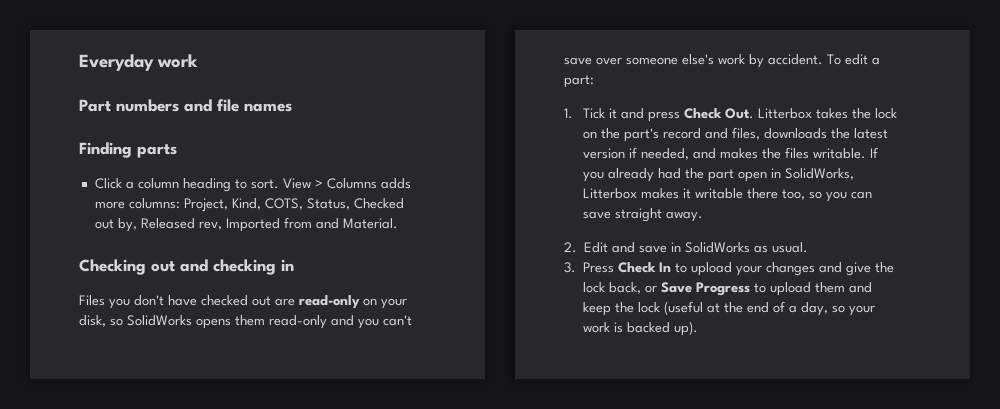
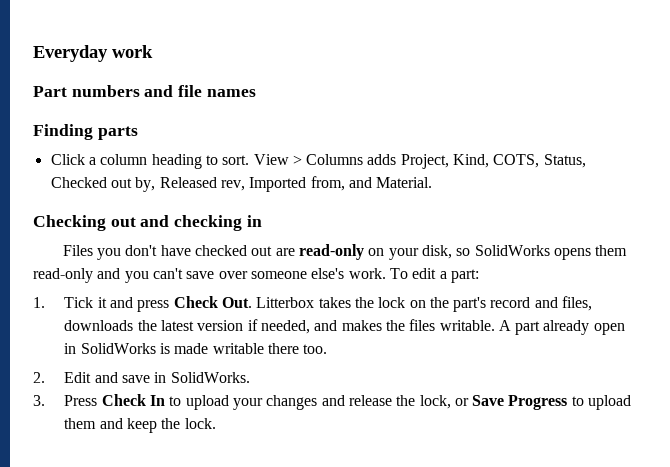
- View > Columns adds more columns: Project, Kind, COTS, Status, Checked out by, Released rev, Imported from and Material.
+ View > Columns adds Project, Kind, COTS, Status, Checked out by, Released rev, Imported from, and Material.
- Files you don't have checked out are read-only on your disk, so SolidWorks opens them read-only and you can't save over someone else's work by accident.
+ Files you don't have checked out are read-only on your disk, so SolidWorks opens them read-only and you can't save over someone else's work.
- If you already had the part open in SolidWorks, Litterbox makes it writable there too, so you can save straight away.
+ A part already open in SolidWorks is made writable there too.
- 2. Edit and save in SolidWorks as usual.
+ 2. Edit and save in SolidWorks.
- 3. Press Check In to upload your changes and give the lock back, or Save Progress to upload them and keep the lock (useful at the end of a day, so your work is backed up).
+ 3. Press Check In to upload your changes and release the lock, or Save Progress to upload them and keep the lock.

